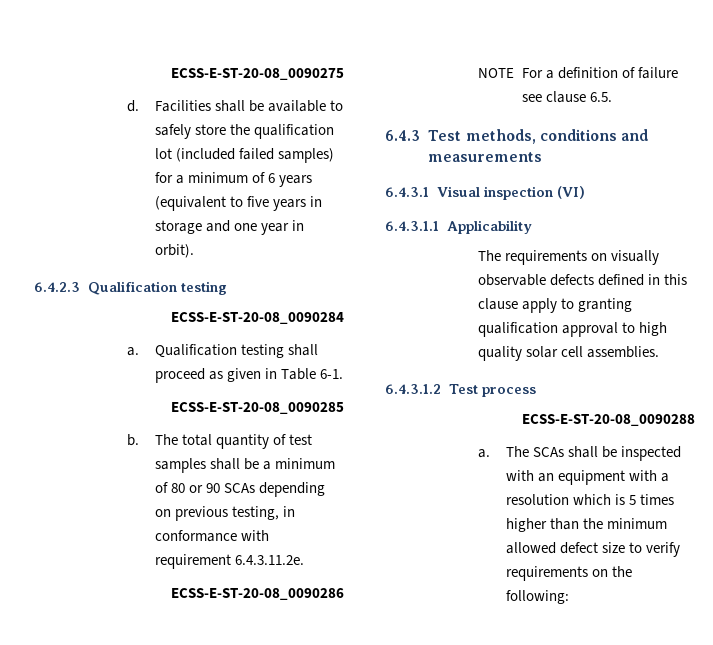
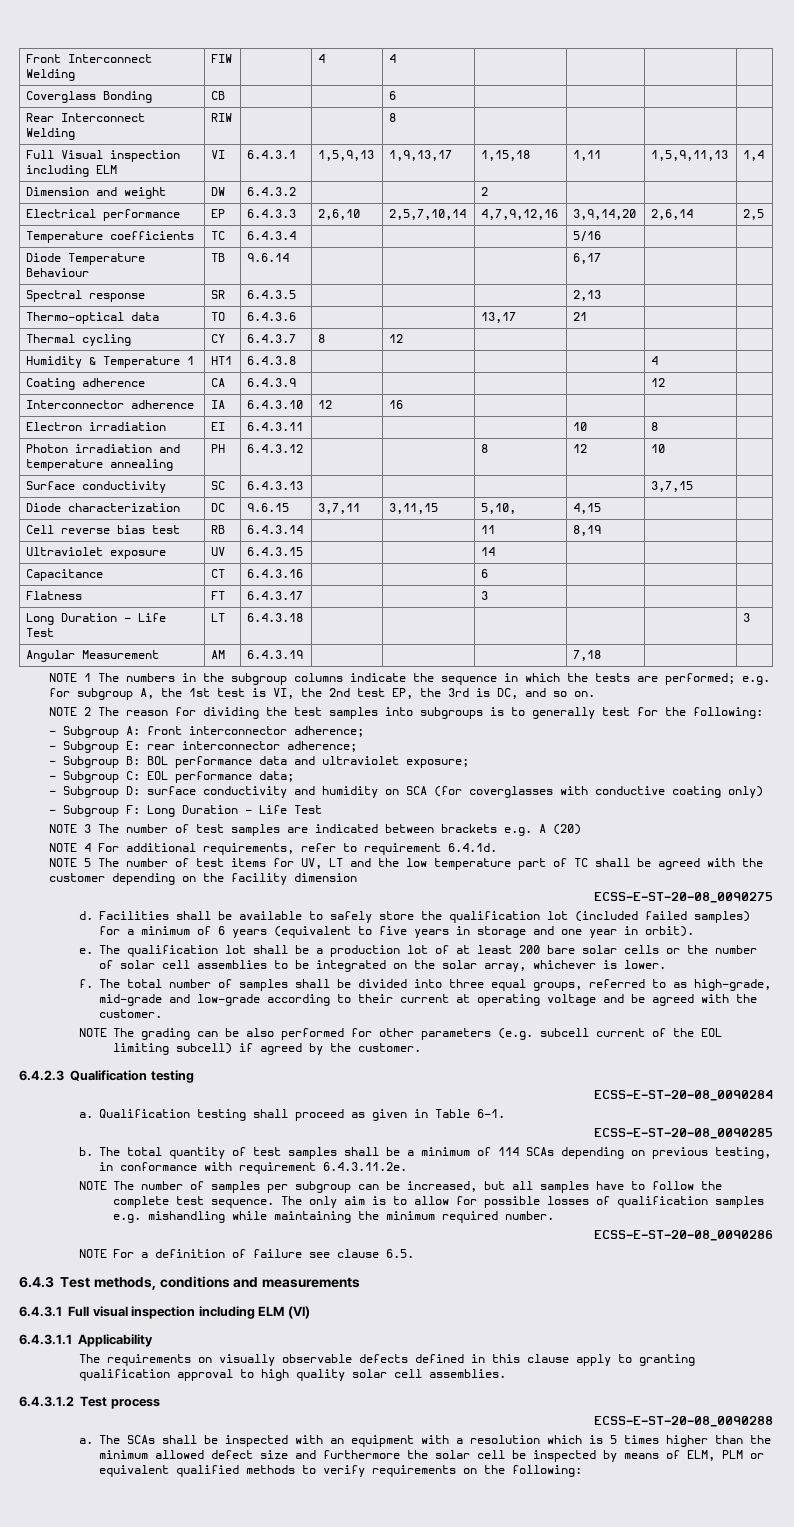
+ Front Interconnect Welding | FIW | | 4 | 4 | | | |
+ Coverglass Bonding | CB | | | 6 | | | |
+ Rear Interconnect Welding | RIW | | | 8 | | | |
+ Full Visual inspection including ELM | VI | 6.4.3.1 | 1,5,9,13 | 1,9,13,17 | 1,15,18 | 1,11 | 1,5,9,11,13 | 1,4
+ Dimension and weight | DW | 6.4.3.2 | | | 2 | | |
+ Electrical performance | EP | 6.4.3.3 | 2,6,10 | 2,5,7,10,14 | 4,7,9,12,16 | 3,9,14,20 | 2,6,14 | 2,5
+ Temperature coefficients | TC | 6.4.3.4 | | | | 5/16 | |
+ Diode Temperature Behaviour | TB | 9.6.14 | | | | 6,17 | |
+ Spectral response | SR | 6.4.3.5 | | | | 2,13 | |
+ Thermo-optical data | TO | 6.4.3.6 | | | 13,17 | 21 | |
+ Thermal cycling | CY | 6.4.3.7 | 8 | 12 | | | |
+ Humidity & Temperature 1 | HT1 | 6.4.3.8 | | | | | 4 |
+ Coating adherence | CA | 6.4.3.9 | | | | | 12 |
+ Interconnector adherence | IA | 6.4.3.10 | 12 | 16 | | | |
+ Electron irradiation | EI | 6.4.3.11 | | | | 10 | 8 |
+ Photon irradiation and temperature annealing | PH | 6.4.3.12 | | | 8 | 12 | 10 |
+ Surface conductivity | SC | 6.4.3.13 | | | | | 3,7,15 |
+ Diode characterization | DC | 9.6.15 | 3,7,11 | 3,11,15 | 5,10, | 4,15 | |
+ Cell reverse bias test | RB | 6.4.3.14 | | | 11 | 8,19 | |
+ Ultraviolet exposure | UV | 6.4.3.15 | | | 14 | | |
+ Capacitance | CT | 6.4.3.16 | | | 6 | | |
+ Flatness | FT | 6.4.3.17 | | | 3 | | |
+ Long Duration - Life Test | LT | 6.4.3.18 | | | | | | 3
+ Angular Measurement | AM | 6.4.3.19 | | | | 7,18 | |
+ NOTE 1 The numbers in the subgroup columns indicate the sequence in which the tests are performed; e.g. for subgroup A, the 1st test is VI, the 2nd test EP, the 3rd is DC, and so on.
+ NOTE 2 The reason for dividing the test samples into subgroups is to generally test for the following:
+ - Subgroup A: front interconnector adherence;
+ - Subgroup E: rear interconnector adherence;
+ - Subgroup B: BOL performance data and ultraviolet exposure;
+ - Subgroup C: EOL performance data;
+ - Subgroup D: surface conductivity and humidity on SCA (for coverglasses with conductive coating only)
+ - Subgroup F: Long Duration - Life Test
+ NOTE 3 The number of test samples are indicated between brackets e.g. A (20)
+ NOTE 4 For additional requirements, refer to requirement 6.4.1d.
+ NOTE 5 The number of test items for UV, LT and the low temperature part of TC shall be agreed with the customer depending on the facility dimension
+ e. The qualification lot shall be a production lot of at least 200 bare solar cells or the number of solar cell assemblies to be integrated on the solar array, whichever is lower.
+ f. The total number of samples shall be divided into three equal groups, referred to as high-grade, mid-grade and low-grade according to their current at operating voltage and be agreed with the customer.
+ NOTE The grading can be also performed for other parameters (e.g. subcell current of the EOL limiting subcell) if agreed by the customer.
- The total quantity of test samples shall be a minimum of 80 or 90 SCAs depending on previous testing, in conformance with requirement 6.4.3.11.2e.
+ The total quantity of test samples shall be a minimum of 114 SCAs depending on previous testing, in conformance with requirement 6.4.3.11.2e.
+ NOTE The number of samples per subgroup can be increased, but all samples have to follow the complete test sequence. The only aim is to allow for possible losses of qualification samples e.g. mishandling while maintaining the minimum required number.
- 6.4.3.1 Visual inspection (VI)
+ 6.4.3.1 Full visual inspection including ELM (VI)
- The SCAs shall be inspected with an equipment with a resolution which is 5 times higher than the minimum allowed defect size to verify requirements on the following:
+ The SCAs shall be inspected with an equipment with a resolution which is 5 times higher than the minimum allowed defect size and furthermore the solar cell be inspected by means of ELM, PLM or equivalent qualified methods to verify requirements on the following:

